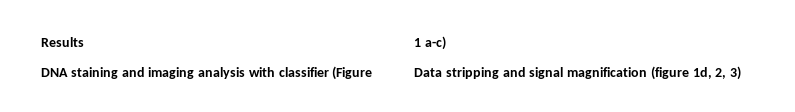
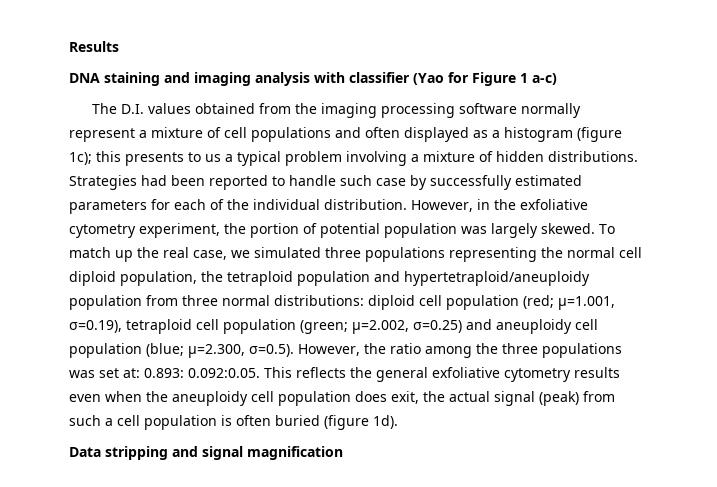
- DNA staining and imaging analysis with classifier (Figure 1 a-c)
+ DNA staining and imaging analysis with classifier (Yao for Figure 1 a-c)
+ The D.I. values obtained from the imaging processing software normally represent a mixture of cell populations and often displayed as a histogram (figure 1c); this presents to us a typical problem involving a mixture of hidden distributions. Strategies had been reported to handle such case by successfully estimated parameters for each of the individual distribution. However, in the exfoliative cytometry experiment, the portion of potential population was largely skewed. To match up the real case, we simulated three populations representing the normal cell diploid population, the tetraploid population and hypertetraploid/aneuploidy population from three normal distributions: diploid cell population (red; µ=1.001, σ=0.19), tetraploid cell population (green; µ=2.002, σ=0.25) and aneuploidy cell population (blue; µ=2.300, σ=0.5). However, the ratio among the three populations was set at: 0.893: 0.092:0.05. This reflects the general exfoliative cytometry results even when the aneuploidy cell population does exit, the actual signal (peak) from such a cell population is often buried (figure 1d).
- Data stripping and signal magnification (figure 1d, 2, 3)
+ Data stripping and signal magnification

